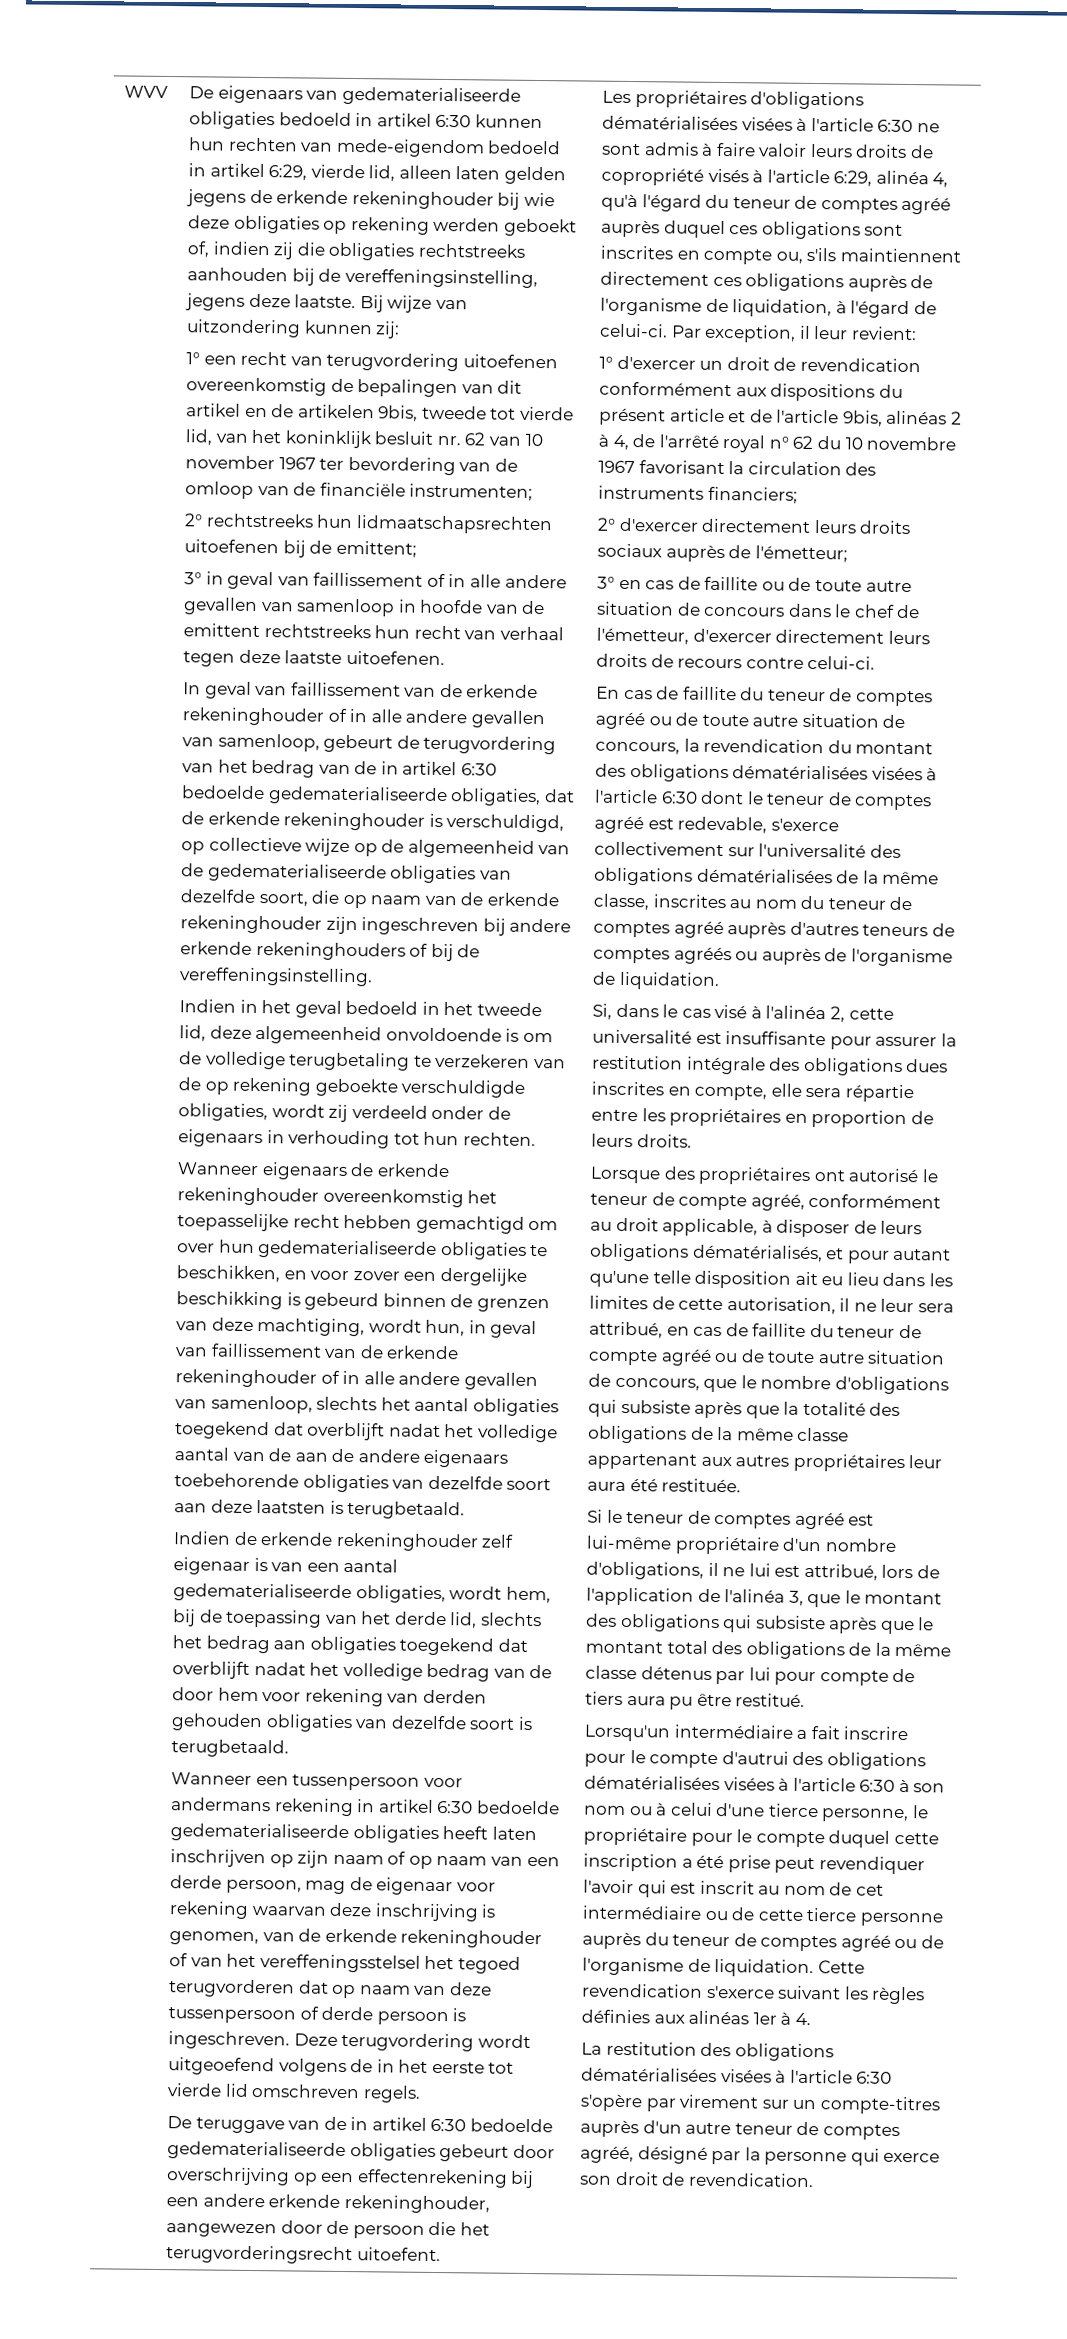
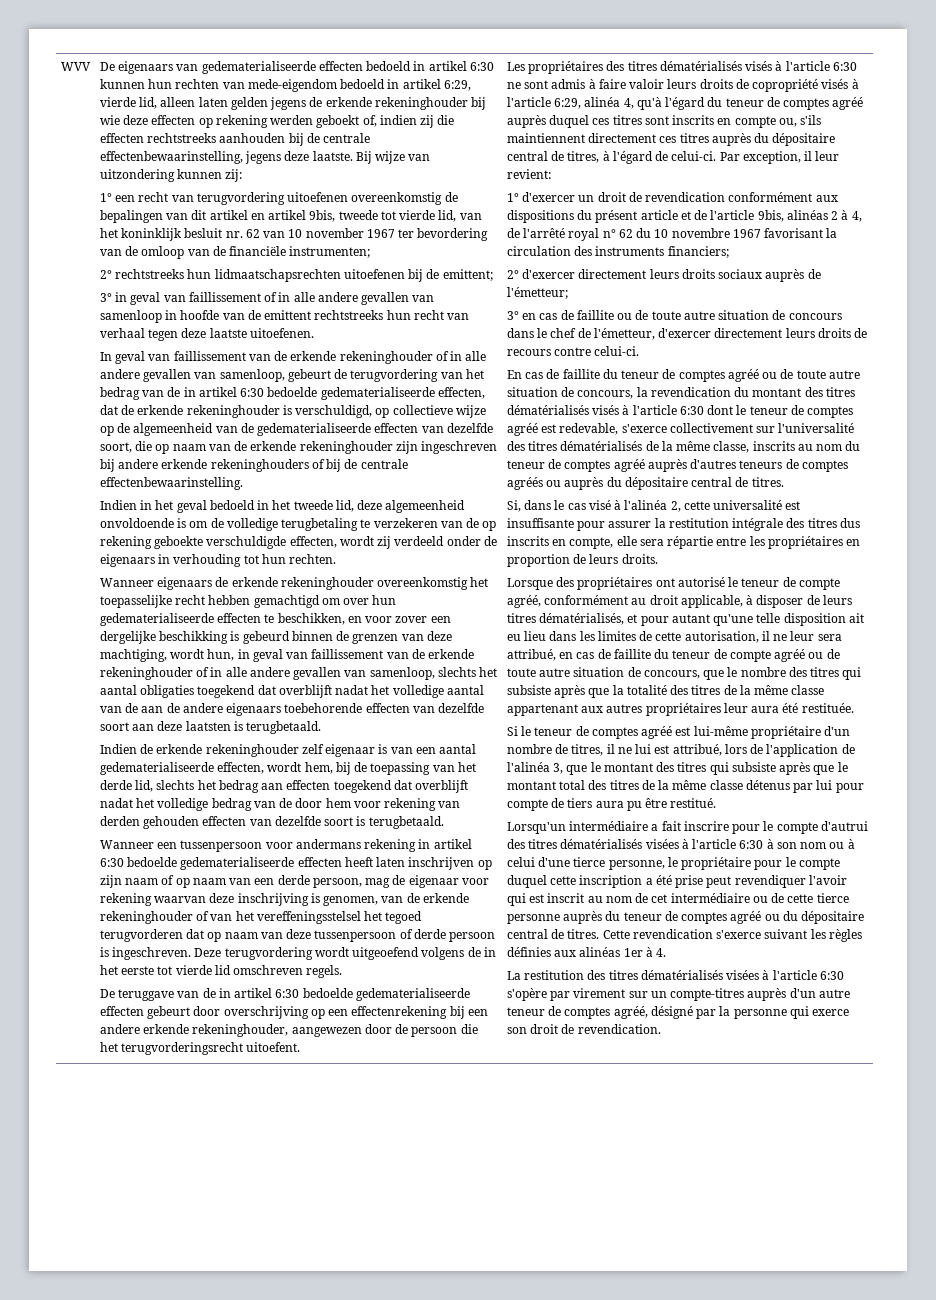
- De eigenaars van gedematerialiseerde obligaties bedoeld in artikel 6:30 kunnen hun rechten van mede-eigendom bedoeld in artikel 6:29, vierde lid, alleen laten gelden jegens de erkende rekeninghouder bij wie deze obligaties op rekening werden geboekt of, indien zij die obligaties rechtstreeks aanhouden bij de vereffeningsinstelling, jegens deze laatste.
+ De eigenaars van gedematerialiseerde effecten bedoeld in artikel 6:30 kunnen hun rechten van mede-eigendom bedoeld in artikel 6:29, vierde lid, alleen laten gelden jegens de erkende rekeninghouder bij wie deze effecten op rekening werden geboekt of, indien zij die effecten rechtstreeks aanhouden bij de centrale effectenbewaarinstelling, jegens deze laatste.
- 1° een recht van terugvordering uitoefenen overeenkomstig de bepalingen van dit artikel en de artikelen 9bis, tweede tot vierde lid, van het koninklijk besluit nr. 62 van 10 november 1967 ter bevordering van de omloop van de financiële instrumenten;
+ 1° een recht van terugvordering uitoefenen overeenkomstig de bepalingen van dit artikel en artikel 9bis, tweede tot vierde lid, van het koninklijk besluit nr. 62 van 10 november 1967 ter bevordering van de omloop van de financiële instrumenten;
- In geval van faillissement van de erkende rekeninghouder of in alle andere gevallen van samenloop, gebeurt de terugvordering van het bedrag van de in artikel 6:30 bedoelde gedematerialiseerde obligaties, dat de erkende rekeninghouder is verschuldigd, op collectieve wijze op de algemeenheid van de gedematerialiseerde obligaties van dezelfde soort, die op naam van de erkende rekeninghouder zijn ingeschreven bij andere erkende rekeninghouders of bij de vereffeningsinstelling.
+ In geval van faillissement van de erkende rekeninghouder of in alle andere gevallen van samenloop, gebeurt de terugvordering van het bedrag van de in artikel 6:30 bedoelde gedematerialiseerde effecten, dat de erkende rekeninghouder is verschuldigd, op collectieve wijze op de algemeenheid van de gedematerialiseerde effecten van dezelfde soort, die op naam van de erkende rekeninghouder zijn ingeschreven bij andere erkende rekeninghouders of bij de centrale effectenbewaarinstelling.
- Indien in het geval bedoeld in het tweede lid, deze algemeenheid onvoldoende is om de volledige terugbetaling te verzekeren van de op rekening geboekte verschuldigde obligaties, wordt zij verdeeld onder de eigenaars in verhouding tot hun rechten.
+ Indien in het geval bedoeld in het tweede lid, deze algemeenheid onvoldoende is om de volledige terugbetaling te verzekeren van de op rekening geboekte verschuldigde effecten, wordt zij verdeeld onder de eigenaars in verhouding tot hun rechten.
- Wanneer eigenaars de erkende rekeninghouder overeenkomstig het toepasselijke recht hebben gemachtigd om over hun gedematerialiseerde obligaties te beschikken, en voor zover een dergelijke beschikking is gebeurd binnen de grenzen van deze machtiging, wordt hun, in geval van faillissement van de erkende rekeninghouder of in alle andere gevallen van samenloop, slechts het aantal obligaties toegekend dat overblijft nadat het volledige aantal van de aan de andere eigenaars toebehorende obligaties van dezelfde soort aan deze laatsten is terugbetaald.
+ Wanneer eigenaars de erkende rekeninghouder overeenkomstig het toepasselijke recht hebben gemachtigd om over hun gedematerialiseerde effecten te beschikken, en voor zover een dergelijke beschikking is gebeurd binnen de grenzen van deze machtiging, wordt hun, in geval van faillissement van de erkende rekeninghouder of in alle andere gevallen van samenloop, slechts het aantal obligaties toegekend dat overblijft nadat het volledige aantal van de aan de andere eigenaars toebehorende effecten van dezelfde soort aan deze laatsten is terugbetaald.
- Indien de erkende rekeninghouder zelf eigenaar is van een aantal gedematerialiseerde obligaties, wordt hem, bij de toepassing van het derde lid, slechts het bedrag aan obligaties toegekend dat overblijft nadat het volledige bedrag van de door hem voor rekening van derden gehouden obligaties van dezelfde soort is terugbetaald.
+ Indien de erkende rekeninghouder zelf eigenaar is van een aantal gedematerialiseerde effecten, wordt hem, bij de toepassing van het derde lid, slechts het bedrag aan effecten toegekend dat overblijft nadat het volledige bedrag van de door hem voor rekening van derden gehouden effecten van dezelfde soort is terugbetaald.
- Wanneer een tussenpersoon voor andermans rekening in artikel 6:30 bedoelde gedematerialiseerde obligaties heeft laten inschrijven op zijn naam of op naam van een derde persoon, mag de eigenaar voor rekening waarvan deze inschrijving is genomen, van de erkende rekeninghouder of van het vereffeningsstelsel het tegoed terugvorderen dat op naam van deze tussenpersoon of derde persoon is ingeschreven.
+ Wanneer een tussenpersoon voor andermans rekening in artikel 6:30 bedoelde gedematerialiseerde effecten heeft laten inschrijven op zijn naam of op naam van een derde persoon, mag de eigenaar voor rekening waarvan deze inschrijving is genomen, van de erkende rekeninghouder of van het vereffeningsstelsel het tegoed terugvorderen dat op naam van deze tussenpersoon of derde persoon is ingeschreven.
- De teruggave van de in artikel 6:30 bedoelde gedematerialiseerde obligaties gebeurt door overschrijving op een effectenrekening bij een andere erkende rekeninghouder, aangewezen door de persoon die het terugvorderingsrecht uitoefent.
+ De teruggave van de in artikel 6:30 bedoelde gedematerialiseerde effecten gebeurt door overschrijving op een effectenrekening bij een andere erkende rekeninghouder, aangewezen door de persoon die het terugvorderingsrecht uitoefent.
- Les propriétaires d'obligations dématérialisées visées à l'article 6:30 ne sont admis à faire valoir leurs droits de copropriété visés à l'article 6:29, alinéa 4, qu'à l'égard du teneur de comptes agréé auprès duquel ces obligations sont inscrites en compte ou, s'ils maintiennent directement ces obligations auprès de l'organisme de liquidation, à l'égard de celui-ci.
+ Les propriétaires des titres dématérialisés visés à l'article 6:30 ne sont admis à faire valoir leurs droits de copropriété visés à l'article 6:29, alinéa 4, qu'à l'égard du teneur de comptes agréé auprès duquel ces titres sont inscrits en compte ou, s'ils maintiennent directement ces titres auprès du dépositaire central de titres, à l'égard de celui-ci.
- En cas de faillite du teneur de comptes agréé ou de toute autre situation de concours, la revendication du montant des obligations dématérialisées visées à l'article 6:30 dont le teneur de comptes agréé est redevable, s'exerce collectivement sur l'universalité des obligations dématérialisées de la même classe, inscrites au nom du teneur de comptes agréé auprès d'autres teneurs de comptes agréés ou auprès de l'organisme de liquidation.
+ En cas de faillite du teneur de comptes agréé ou de toute autre situation de concours, la revendication du montant des titres dématérialisés visés à l'article 6:30 dont le teneur de comptes agréé est redevable, s'exerce collectivement sur l'universalité des titres dématérialisés de la même classe, inscrits au nom du teneur de comptes agréé auprès d'autres teneurs de comptes agréés ou auprès du dépositaire central de titres.
- Si, dans le cas visé à l'alinéa 2, cette universalité est insuffisante pour assurer la restitution intégrale des obligations dues inscrites en compte, elle sera répartie entre les propriétaires en proportion de leurs droits.
+ Si, dans le cas visé à l'alinéa 2, cette universalité est insuffisante pour assurer la restitution intégrale des titres dus inscrits en compte, elle sera répartie entre les propriétaires en proportion de leurs droits.
- Lorsque des propriétaires ont autorisé le teneur de compte agréé, conformément au droit applicable, à disposer de leurs obligations dématérialisés, et pour autant qu'une telle disposition ait eu lieu dans les limites de cette autorisation, il ne leur sera attribué, en cas de faillite du teneur de compte agréé ou de toute autre situation de concours, que le nombre d'obligations qui subsiste après que la totalité des obligations de la même classe appartenant aux autres propriétaires leur aura été restituée.
+ Lorsque des propriétaires ont autorisé le teneur de compte agréé, conformément au droit applicable, à disposer de leurs titres dématérialisés, et pour autant qu'une telle disposition ait eu lieu dans les limites de cette autorisation, il ne leur sera attribué, en cas de faillite du teneur de compte agréé ou de toute autre situation de concours, que le nombre des titres qui subsiste après que la totalité des titres de la même classe appartenant aux autres propriétaires leur aura été restituée.
- Si le teneur de comptes agréé est lui-même propriétaire d'un nombre d'obligations, il ne lui est attribué, lors de l'application de l'alinéa 3, que le montant des obligations qui subsiste après que le montant total des obligations de la même classe détenus par lui pour compte de tiers aura pu être restitué.
+ Si le teneur de comptes agréé est lui-même propriétaire d'un nombre de titres, il ne lui est attribué, lors de l'application de l'alinéa 3, que le montant des titres qui subsiste après que le montant total des titres de la même classe détenus par lui pour compte de tiers aura pu être restitué.
- Lorsqu'un intermédiaire a fait inscrire pour le compte d'autrui des obligations dématérialisées visées à l'article 6:30 à son nom ou à celui d'une tierce personne, le propriétaire pour le compte duquel cette inscription a été prise peut revendiquer l'avoir qui est inscrit au nom de cet intermédiaire ou de cette tierce personne auprès du teneur de comptes agréé ou de l'organisme de liquidation.
+ Lorsqu'un intermédiaire a fait inscrire pour le compte d'autrui des titres dématérialisés visées à l'article 6:30 à son nom ou à celui d'une tierce personne, le propriétaire pour le compte duquel cette inscription a été prise peut revendiquer l'avoir qui est inscrit au nom de cet intermédiaire ou de cette tierce personne auprès du teneur de comptes agréé ou du dépositaire central de titres.
- La restitution des obligations dématérialisées visées à l'article 6:30 s'opère par virement sur un compte-titres auprès d'un autre teneur de comptes agréé, désigné par la personne qui exerce son droit de revendication.
+ La restitution des titres dématérialisés visées à l'article 6:30 s'opère par virement sur un compte-titres auprès d'un autre teneur de comptes agréé, désigné par la personne qui exerce son droit de revendication.

